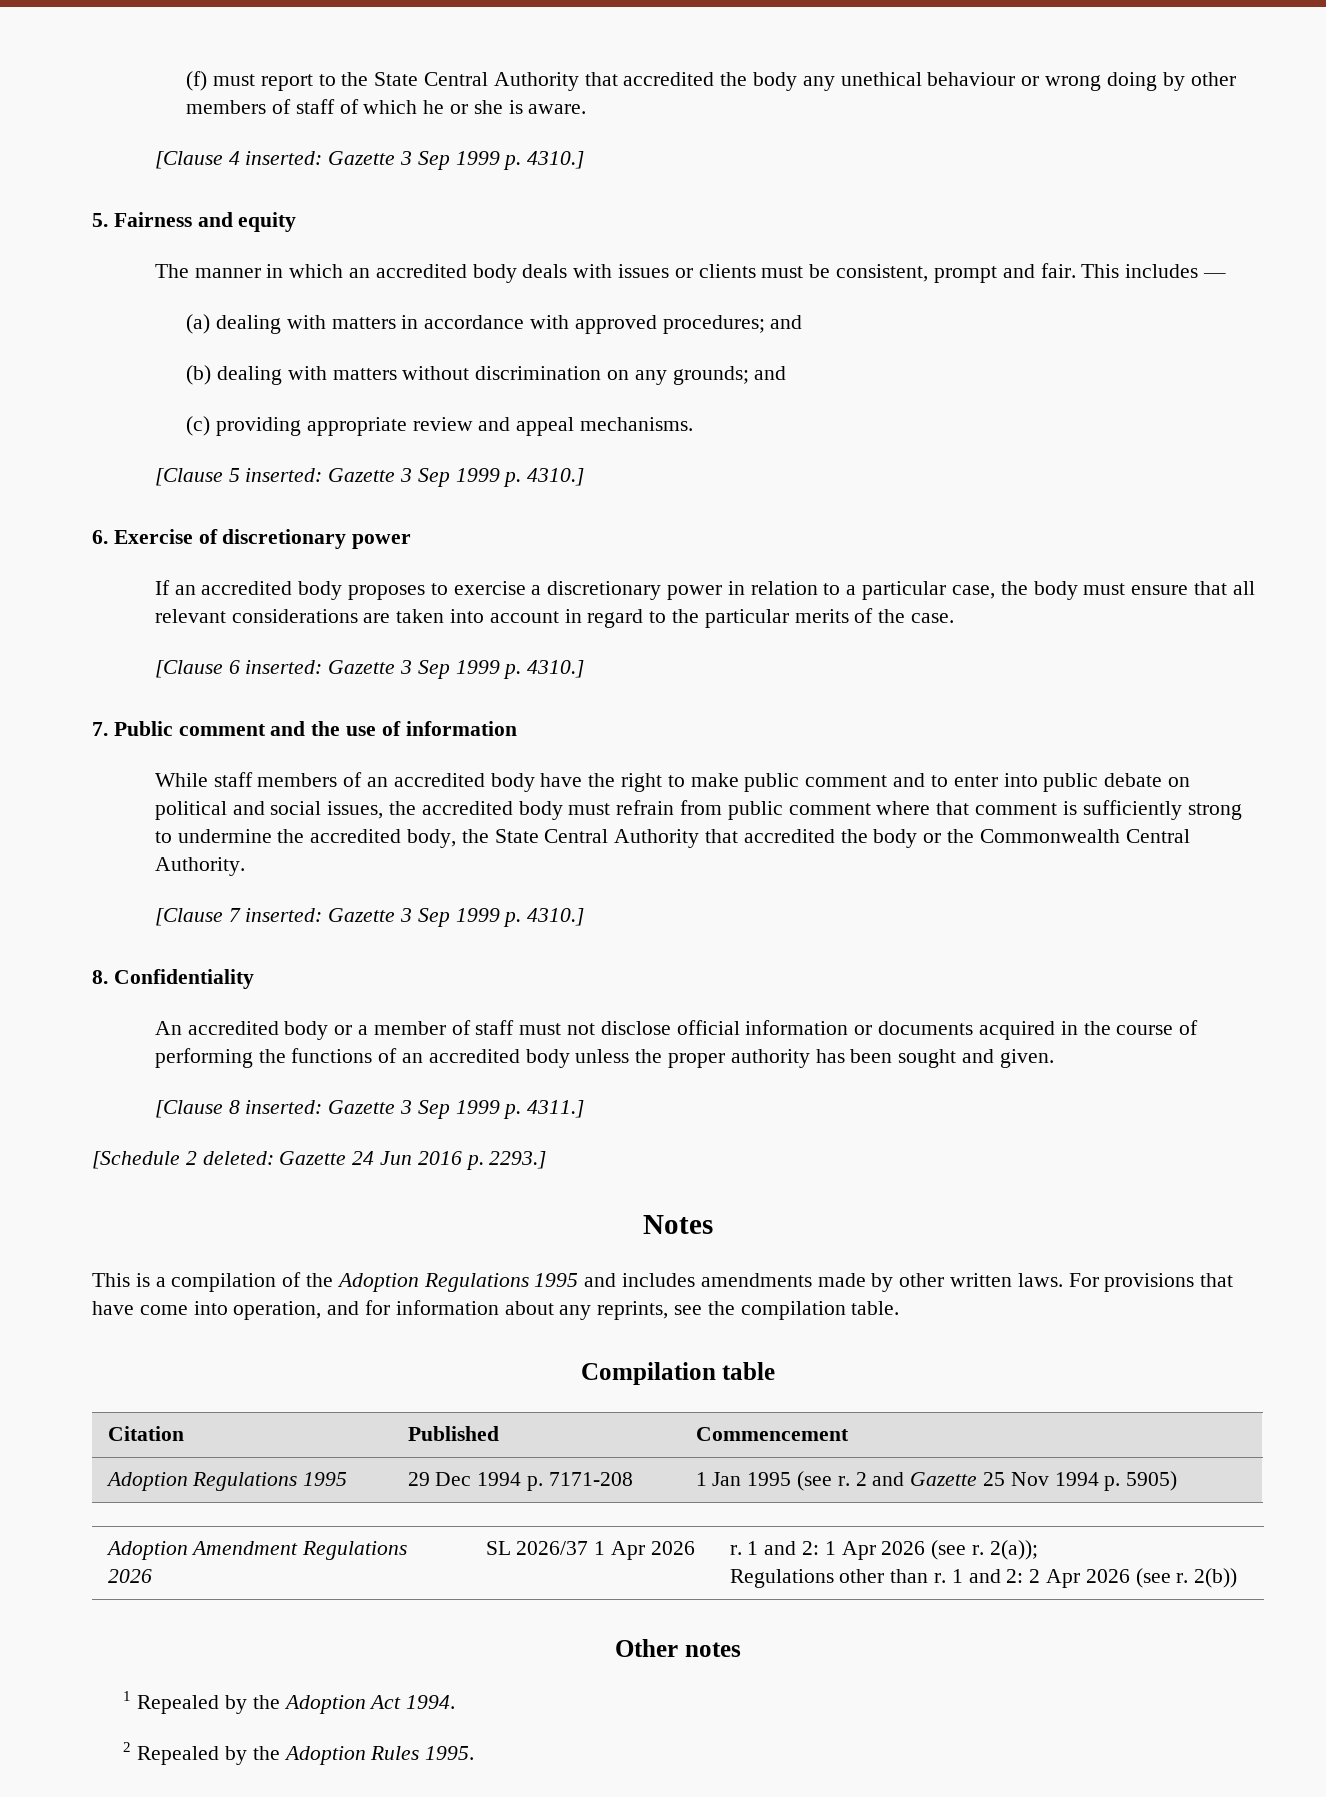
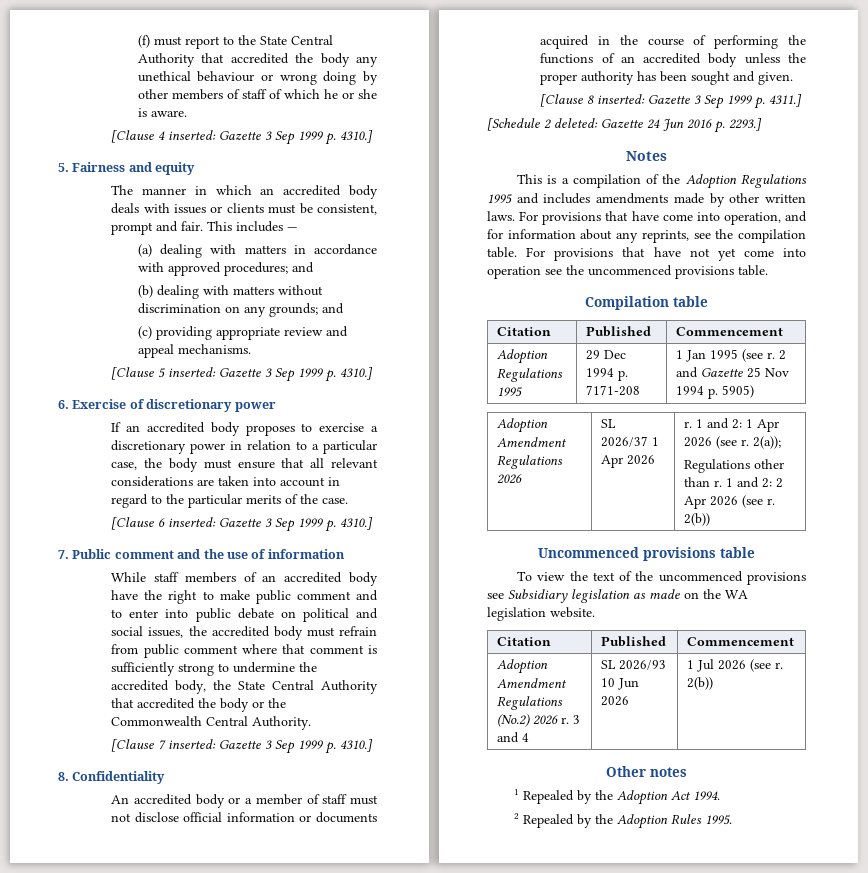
+ For provisions that have not yet come into operation see the uncommenced provisions table.
+ Uncommenced provisions table
+ To view the text of the uncommenced provisions see Subsidiary legislation as made on the WA legislation website.
+ Citation | Published | Commencement
+ Adoption Amendment Regulations (No.2) 2026 r. 3 and 4 | SL 2026/93 10 Jun 2026 | 1 Jul 2026 (see r. 2(b))

